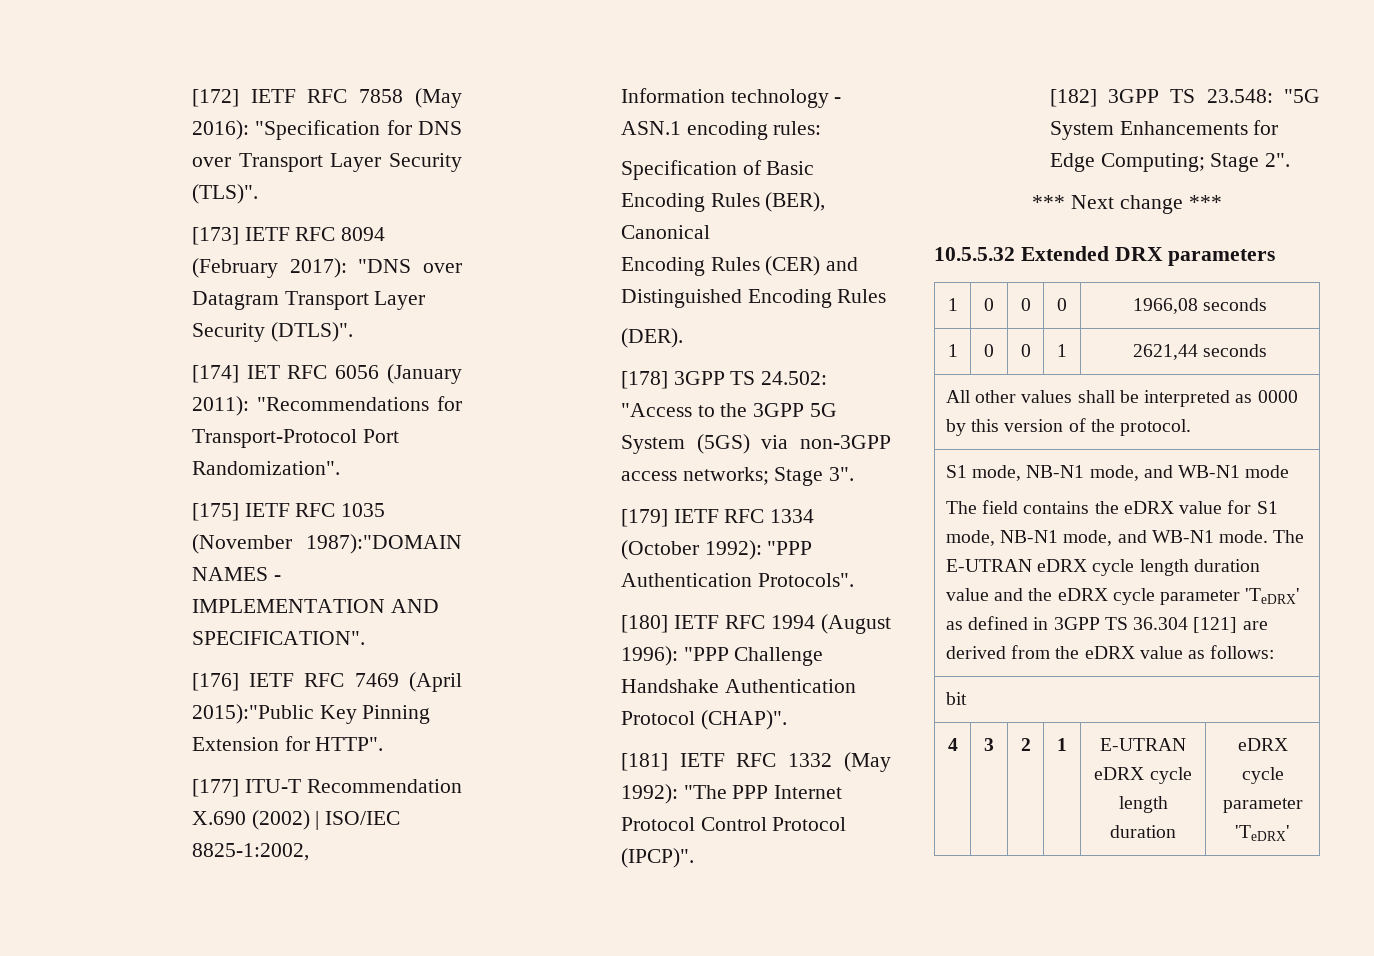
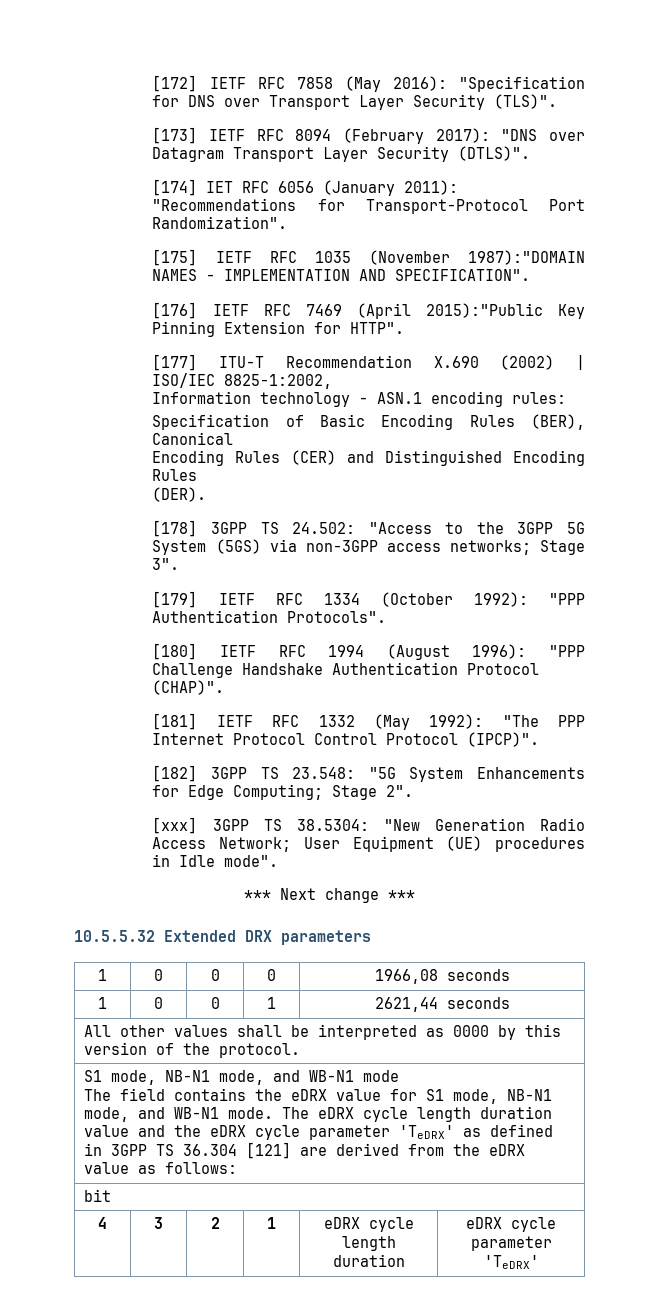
+ [xxx] 3GPP TS 38.5304: "New Generation Radio Access Network; User Equipment (UE) procedures in Idle mode".
- The E-UTRAN eDRX cycle length duration value and the eDRX cycle parameter 'TeDRX' as defined in 3GPP TS 36.304 [121] are derived from the eDRX value as follows:
+ The eDRX cycle length duration value and the eDRX cycle parameter 'TeDRX' as defined in 3GPP TS 36.304 [121] are derived from the eDRX value as follows:
- 4 | 3 | 2 | 1 | E-UTRAN eDRX cycle length duration | eDRX cycle parameter 'TeDRX'
+ 4 | 3 | 2 | 1 | eDRX cycle length duration | eDRX cycle parameter 'TeDRX'

